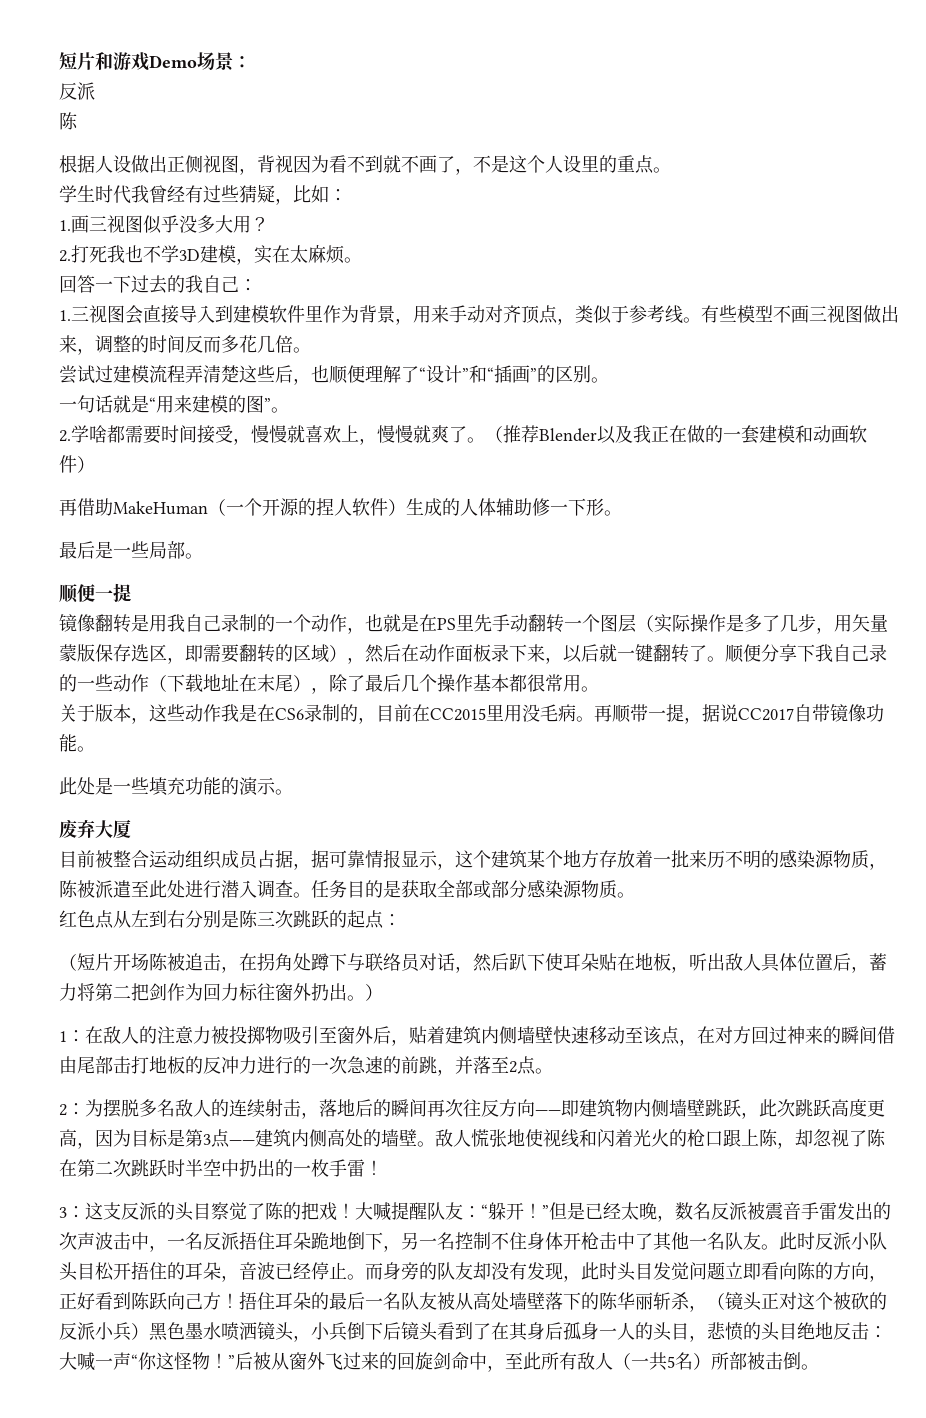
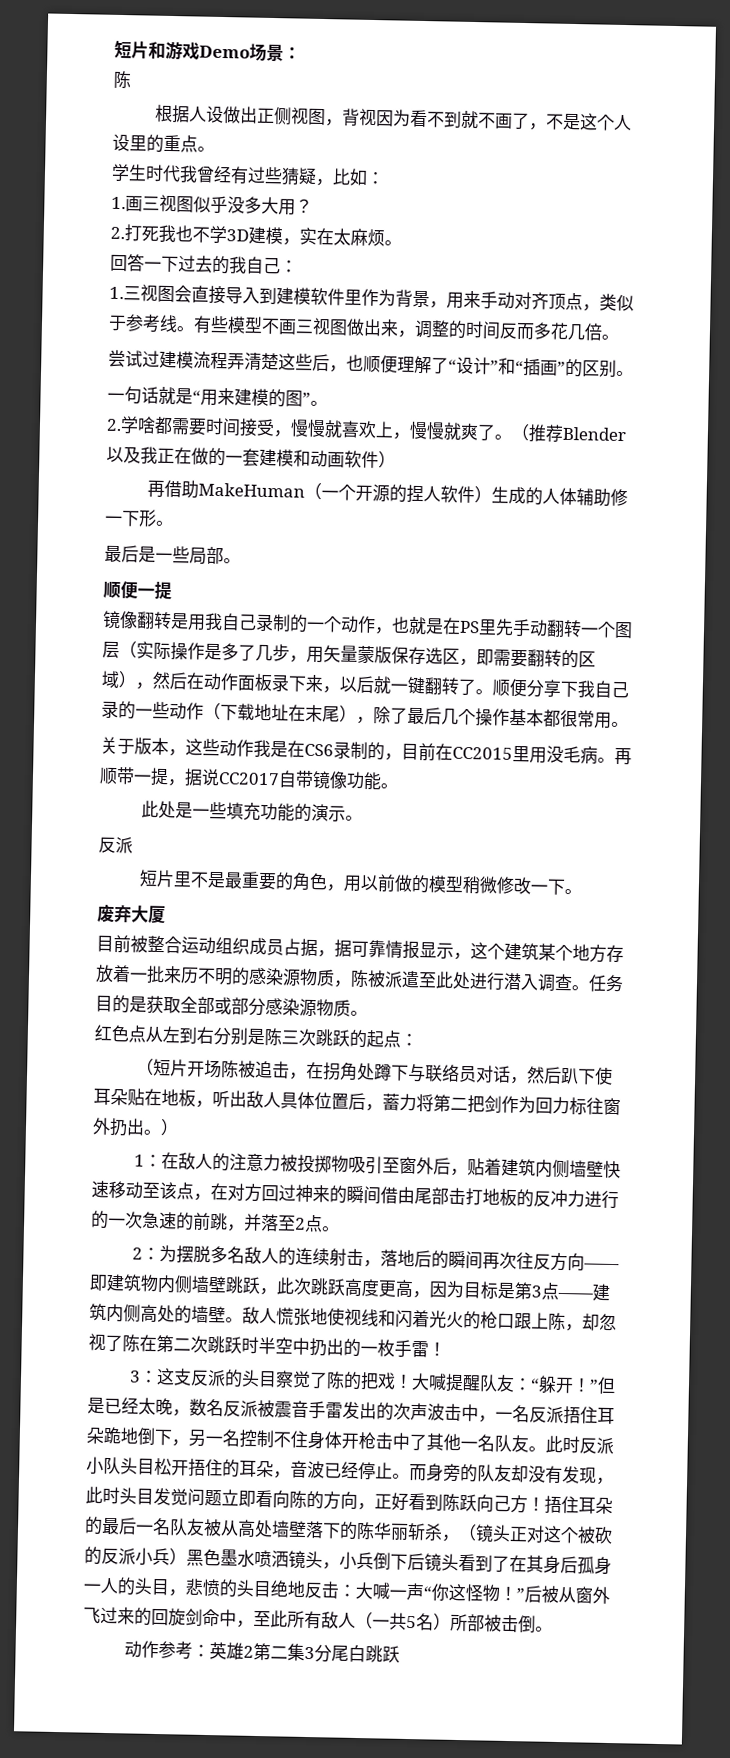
  短片和游戏Demo场景：
- 反派
  此处是一些填充功能的演示。
+ 反派
+ 短片里不是最重要的角色，用以前做的模型稍微修改一下。
+ 动作参考：英雄2第二集3分尾白跳跃

